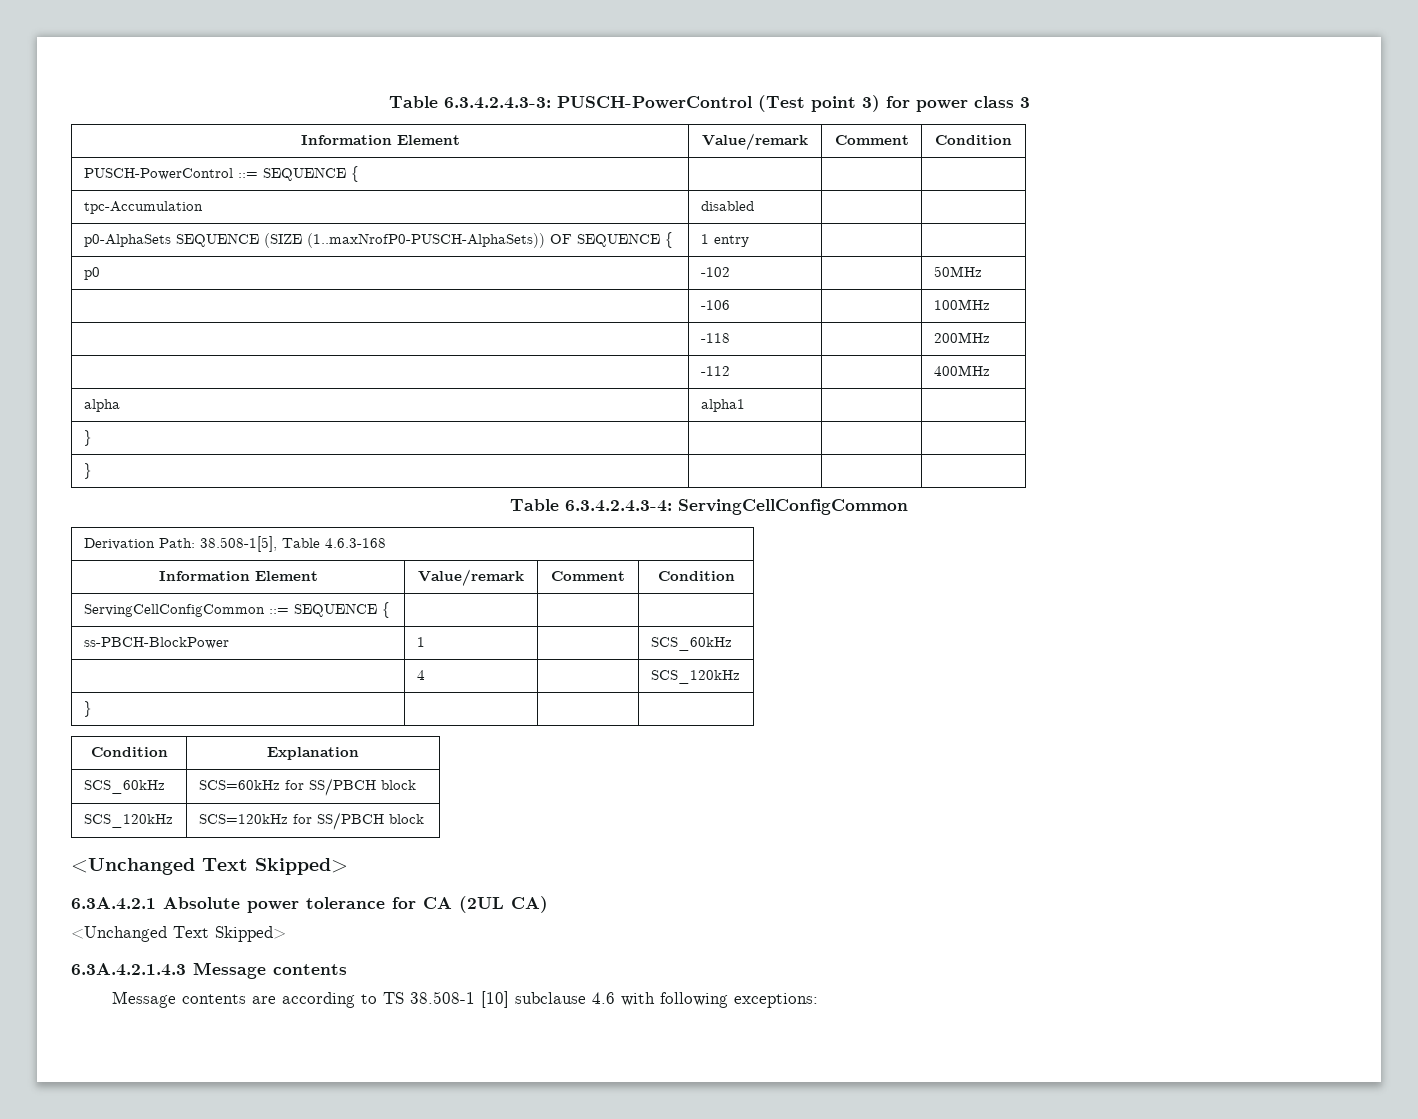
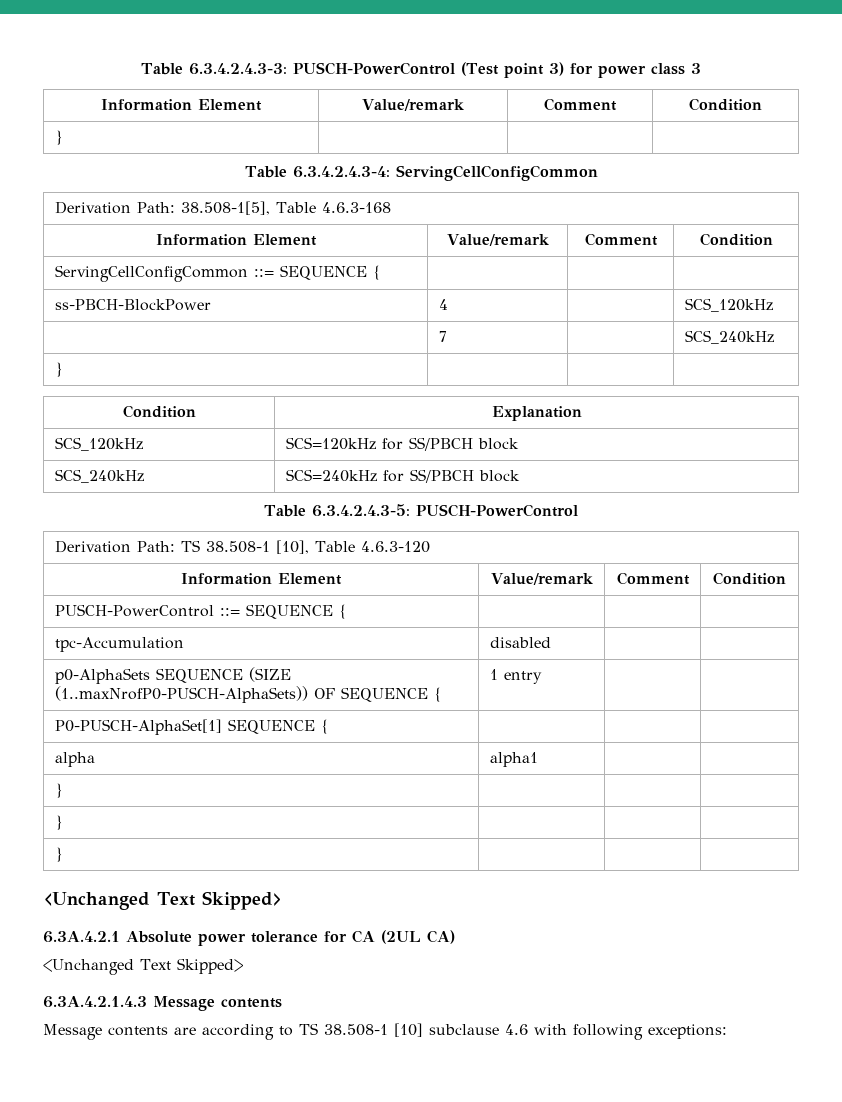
  Table 6.3.4.2.4.3-3: PUSCH-PowerControl (Test point 3) for power class 3
+ Information Element | Value/remark | Comment | Condition
+ } | | |
+ Table 6.3.4.2.4.3-4: ServingCellConfigCommon
+ Derivation Path: 38.508-1[5], Table 4.6.3-168
+ Information Element | Value/remark | Comment | Condition
+ ServingCellConfigCommon ::= SEQUENCE { | | |
+ ss-PBCH-BlockPower | 4 | | SCS_120kHz
+ | 7 | | SCS_240kHz
+ } | | |
+ Condition | Explanation
+ SCS_120kHz | SCS=120kHz for SS/PBCH block
+ SCS_240kHz | SCS=240kHz for SS/PBCH block
+ Table 6.3.4.2.4.3-5: PUSCH-PowerControl
+ Derivation Path: TS 38.508-1 [10], Table 4.6.3-120
- p0 | -102 | | 50MHz
- | -106 | | 100MHz
- | -118 | | 200MHz
- | -112 | | 400MHz
+ P0-PUSCH-AlphaSet[1] SEQUENCE { | | |
  alpha | alpha1 | |
  } | | |
  } | | |
- Table 6.3.4.2.4.3-4: ServingCellConfigCommon
- Derivation Path: 38.508-1[5], Table 4.6.3-168
- Information Element | Value/remark | Comment | Condition
- ServingCellConfigCommon ::= SEQUENCE { | | |
- ss-PBCH-BlockPower | 1 | | SCS_60kHz
- | 4 | | SCS_120kHz
  } | | |
- Condition | Explanation
- SCS_60kHz | SCS=60kHz for SS/PBCH block
- SCS_120kHz | SCS=120kHz for SS/PBCH block

